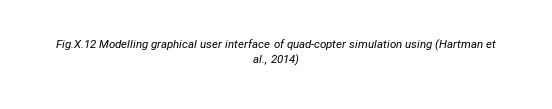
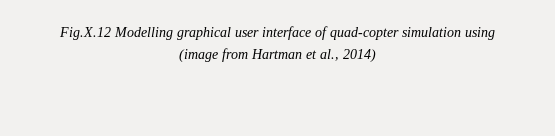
- Fig.X.12 Modelling graphical user interface of quad-copter simulation using (Hartman et al., 2014)
+ Fig.X.12 Modelling graphical user interface of quad-copter simulation using (image from Hartman et al., 2014)

